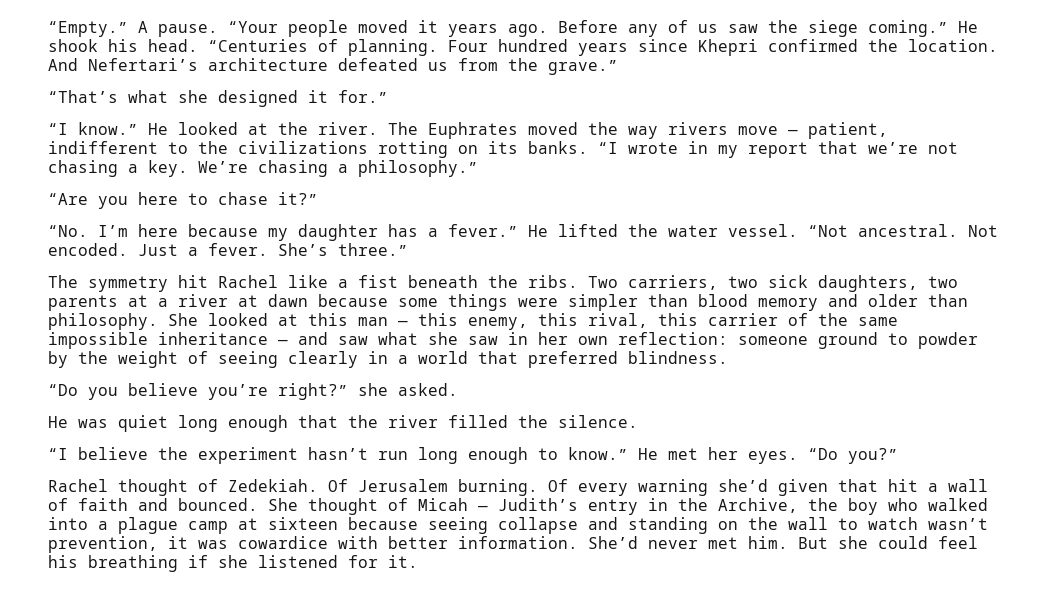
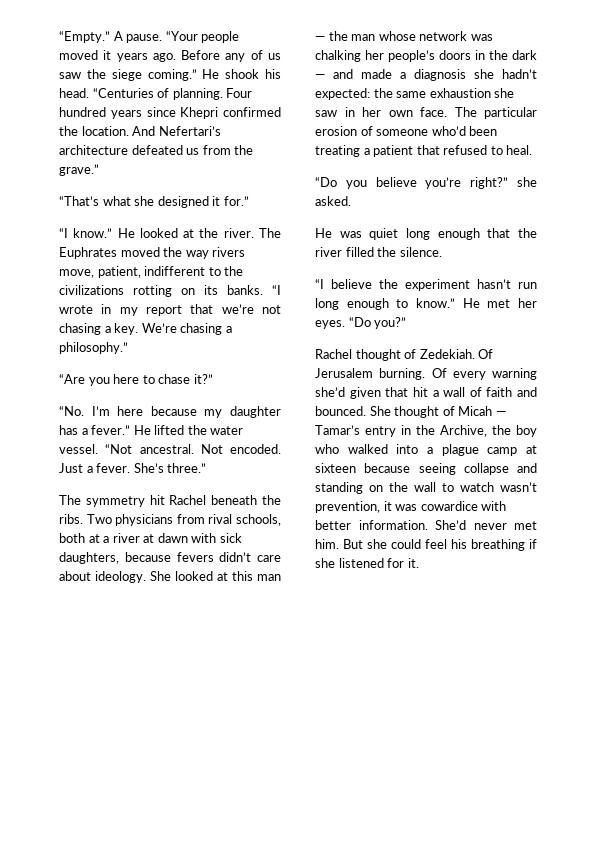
- The Euphrates moved the way rivers move — patient, indifferent to the civilizations rotting on its banks.
+ The Euphrates moved the way rivers move, patient, indifferent to the civilizations rotting on its banks.
- The symmetry hit Rachel like a fist beneath the ribs.
+ The symmetry hit Rachel beneath the ribs.
- Two carriers, two sick daughters, two parents at a river at dawn because some things were simpler than blood memory and older than philosophy.
+ Two physicians from rival schools, both at a river at dawn with sick daughters, because fevers didn’t care about ideology.
- She looked at this man — this enemy, this rival, this carrier of the same impossible inheritance — and saw what she saw in her own reflection: someone ground to powder by the weight of seeing clearly in a world that preferred blindness.
+ She looked at this man — the man whose network was chalking her people’s doors in the dark — and made a diagnosis she hadn’t expected: the same exhaustion she saw in her own face. The particular erosion of someone who’d been treating a patient that refused to heal.
- She thought of Micah — Judith’s entry in the Archive, the boy who walked into a plague camp at sixteen because seeing collapse and standing on the wall to watch wasn’t prevention, it was cowardice with better information.
+ She thought of Micah — Tamar’s entry in the Archive, the boy who walked into a plague camp at sixteen because seeing collapse and standing on the wall to watch wasn’t prevention, it was cowardice with better information.

